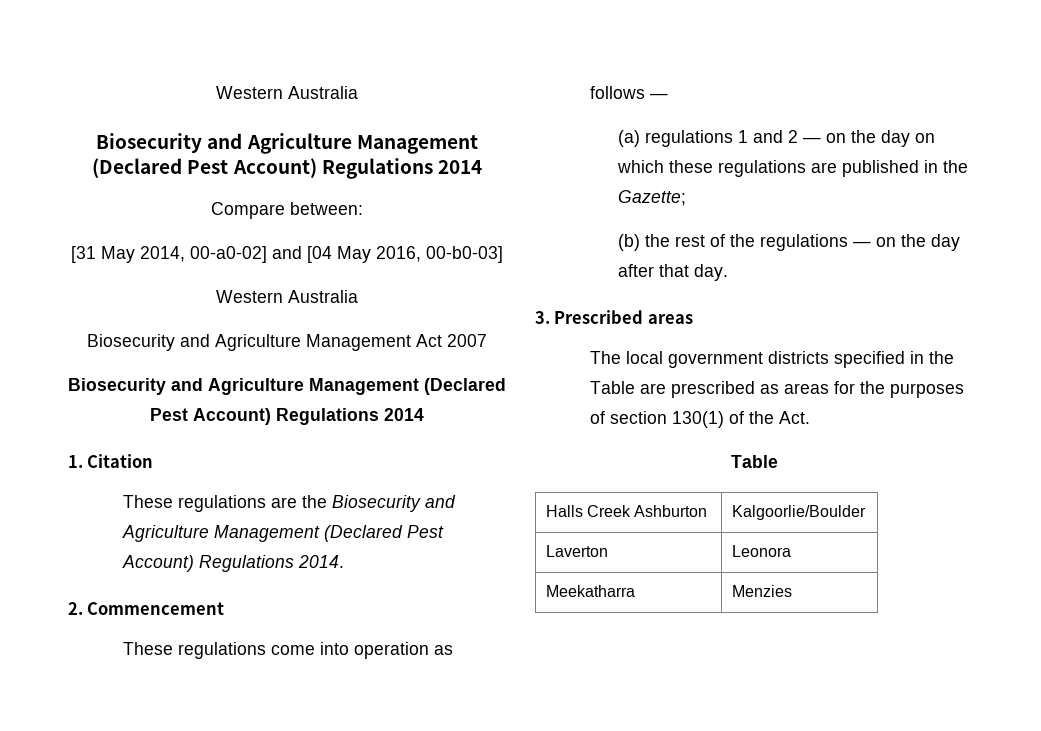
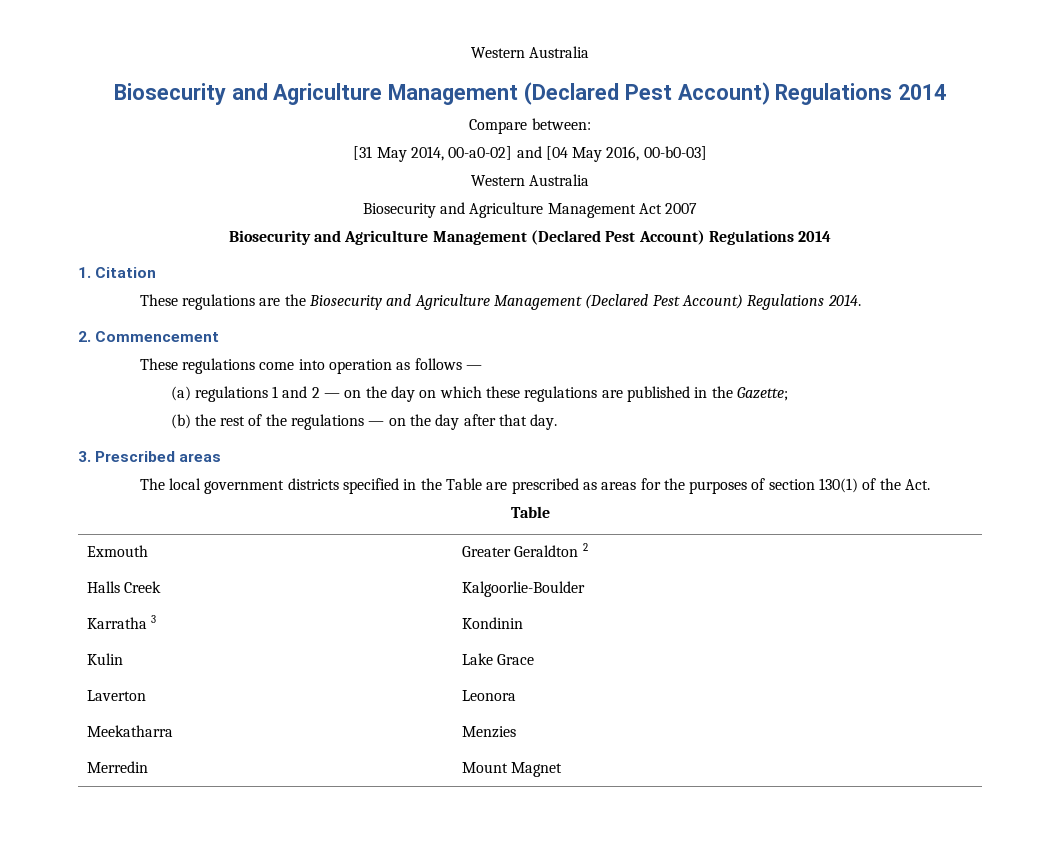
- Halls Creek Ashburton | Kalgoorlie/Boulder
+ Exmouth | Greater Geraldton 2
+ Halls Creek | Kalgoorlie-Boulder
+ Karratha 3 | Kondinin
+ Kulin | Lake Grace
+ Merredin | Mount Magnet

